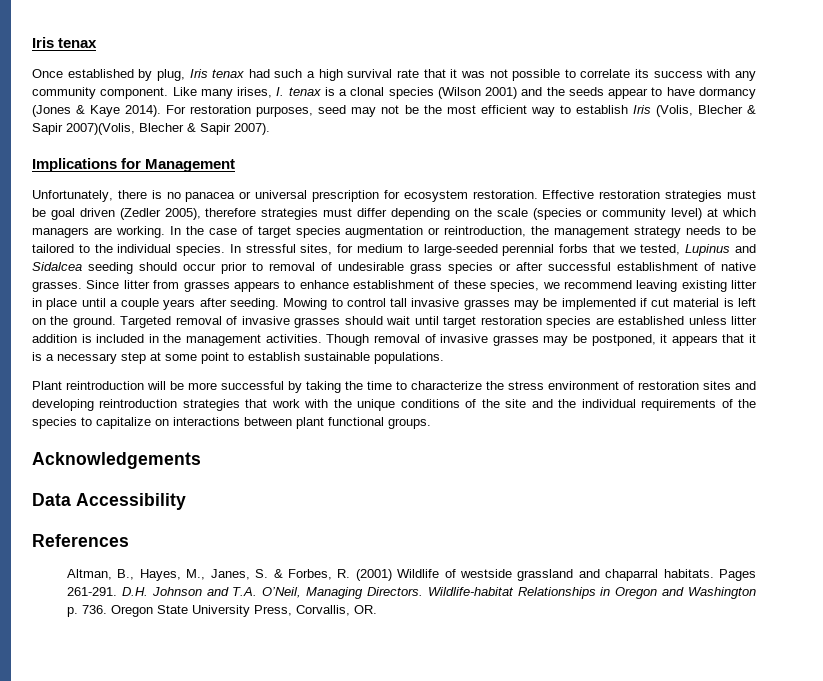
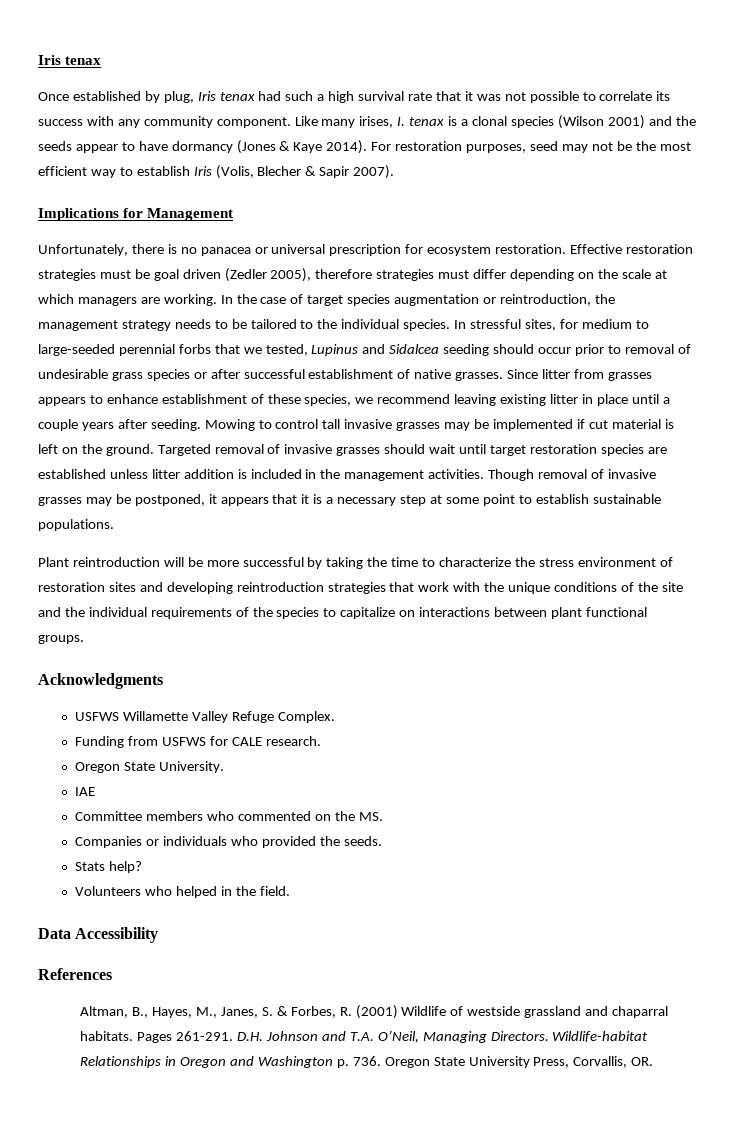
- For restoration purposes, seed may not be the most efficient way to establish Iris (Volis, Blecher & Sapir 2007)(Volis, Blecher & Sapir 2007).
+ For restoration purposes, seed may not be the most efficient way to establish Iris (Volis, Blecher & Sapir 2007).
- Effective restoration strategies must be goal driven (Zedler 2005), therefore strategies must differ depending on the scale (species or community level) at which managers are working.
+ Effective restoration strategies must be goal driven (Zedler 2005), therefore strategies must differ depending on the scale at which managers are working.
- Acknowledgements
+ Acknowledgments
+ USFWS Willamette Valley Refuge Complex.
+ Funding from USFWS for CALE research.
+ Oregon State University.
+ IAE
+ Committee members who commented on the MS.
+ Companies or individuals who provided the seeds.
+ Stats help?
+ Volunteers who helped in the field.

